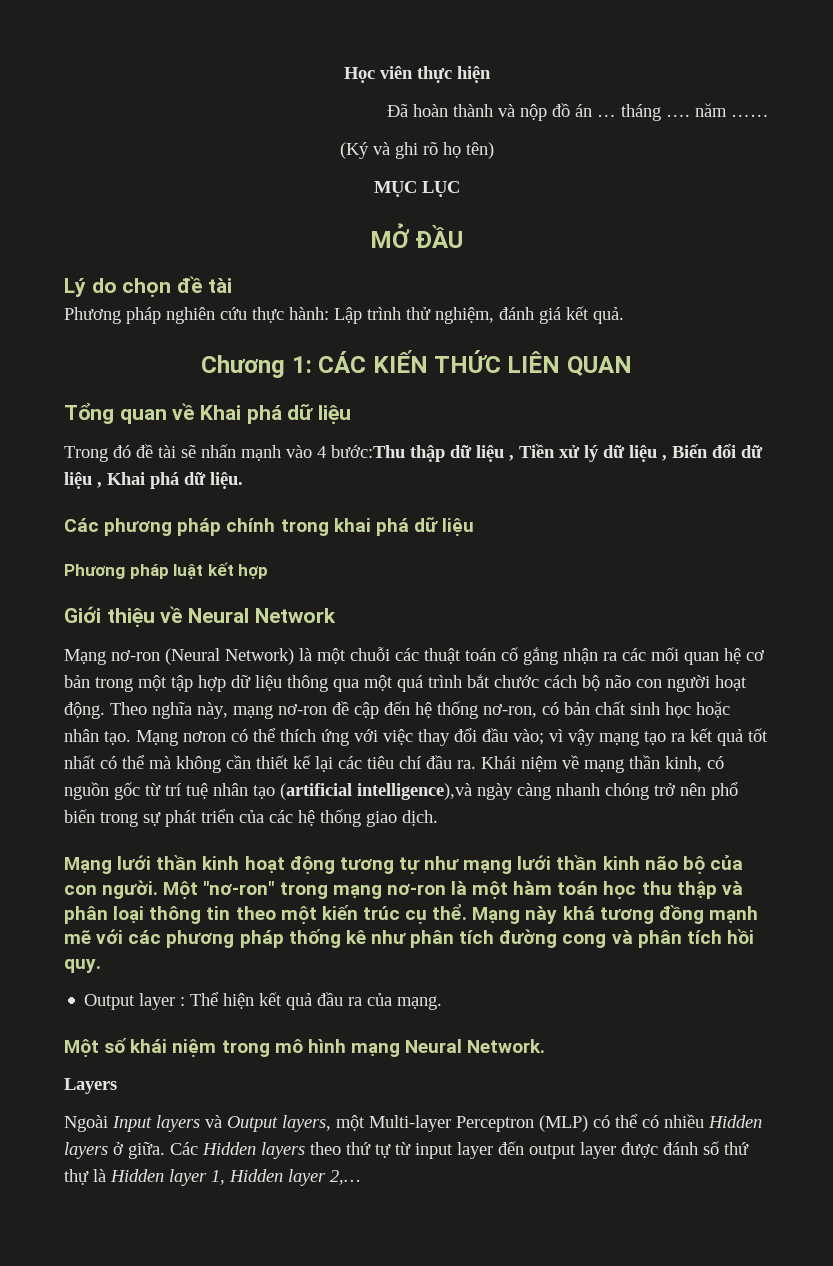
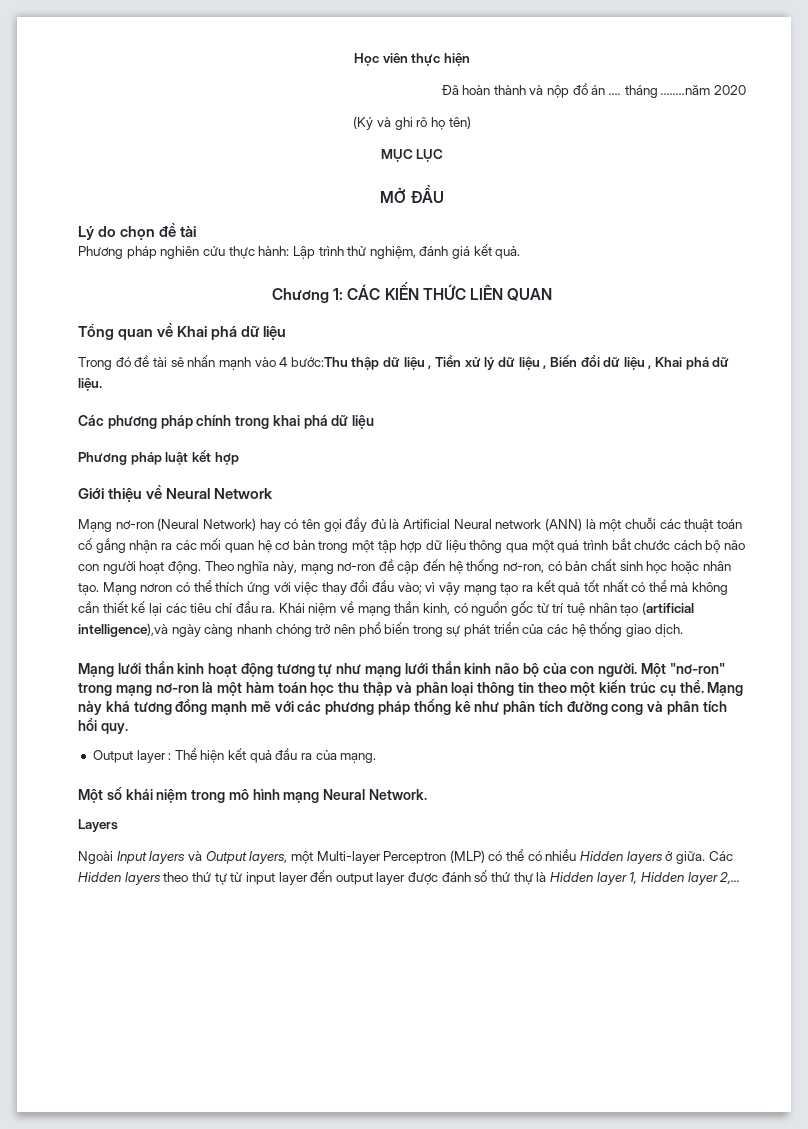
- Đã hoàn thành và nộp đồ án … tháng …. năm ……
+ Đã hoàn thành và nộp đồ án .... tháng ……..năm 2020
- Mạng nơ-ron (Neural Network) là một chuỗi các thuật toán cố gắng nhận ra các mối quan hệ cơ bản trong một tập hợp dữ liệu thông qua một quá trình bắt chước cách bộ não con người hoạt động.
+ Mạng nơ-ron (Neural Network) hay có tên gọi đầy đủ là Artificial Neural network (ANN) là một chuỗi các thuật toán cố gắng nhận ra các mối quan hệ cơ bản trong một tập hợp dữ liệu thông qua một quá trình bắt chước cách bộ não con người hoạt động.

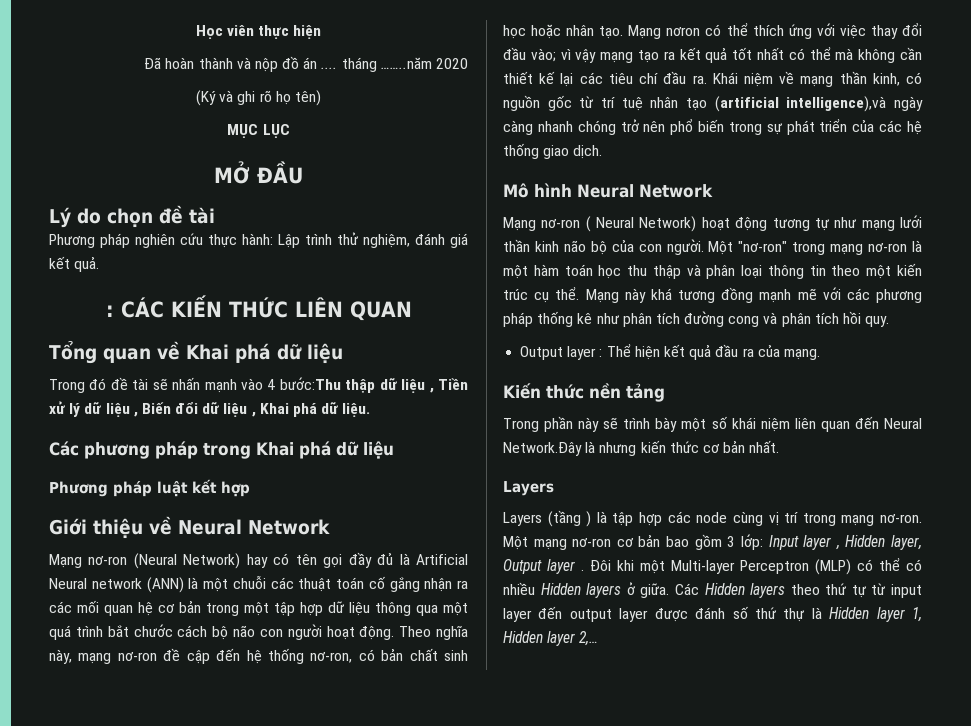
- Chương 1: CÁC KIẾN THỨC LIÊN QUAN
+ : CÁC KIẾN THỨC LIÊN QUAN
- Các phương pháp chính trong khai phá dữ liệu
+ Các phương pháp trong Khai phá dữ liệu
- Mạng lưới thần kinh hoạt động tương tự như mạng lưới thần kinh não bộ của con người.
+ Mô hình Neural Network
+ Mạng nơ-ron ( Neural Network) hoạt động tương tự như mạng lưới thần kinh não bộ của con người.
- Một số khái niệm trong mô hình mạng Neural Network.
+ Kiến thức nền tảng
+ Trong phần này sẽ trình bày một số khái niệm liên quan đến Neural Network.Đây là nhưng kiến thức cơ bản nhất.
  Layers
- Ngoài Input layers và Output layers, một Multi-layer Perceptron (MLP) có thể có nhiều Hidden layers ở giữa.
+ Layers (tầng ) là tập hợp các node cùng vị trí trong mạng nơ-ron. Một mạng nơ-ron cơ bản bao gồm 3 lớp: Input layer , Hidden layer, Output layer . Đôi khi một Multi-layer Perceptron (MLP) có thể có nhiều Hidden layers ở giữa.

